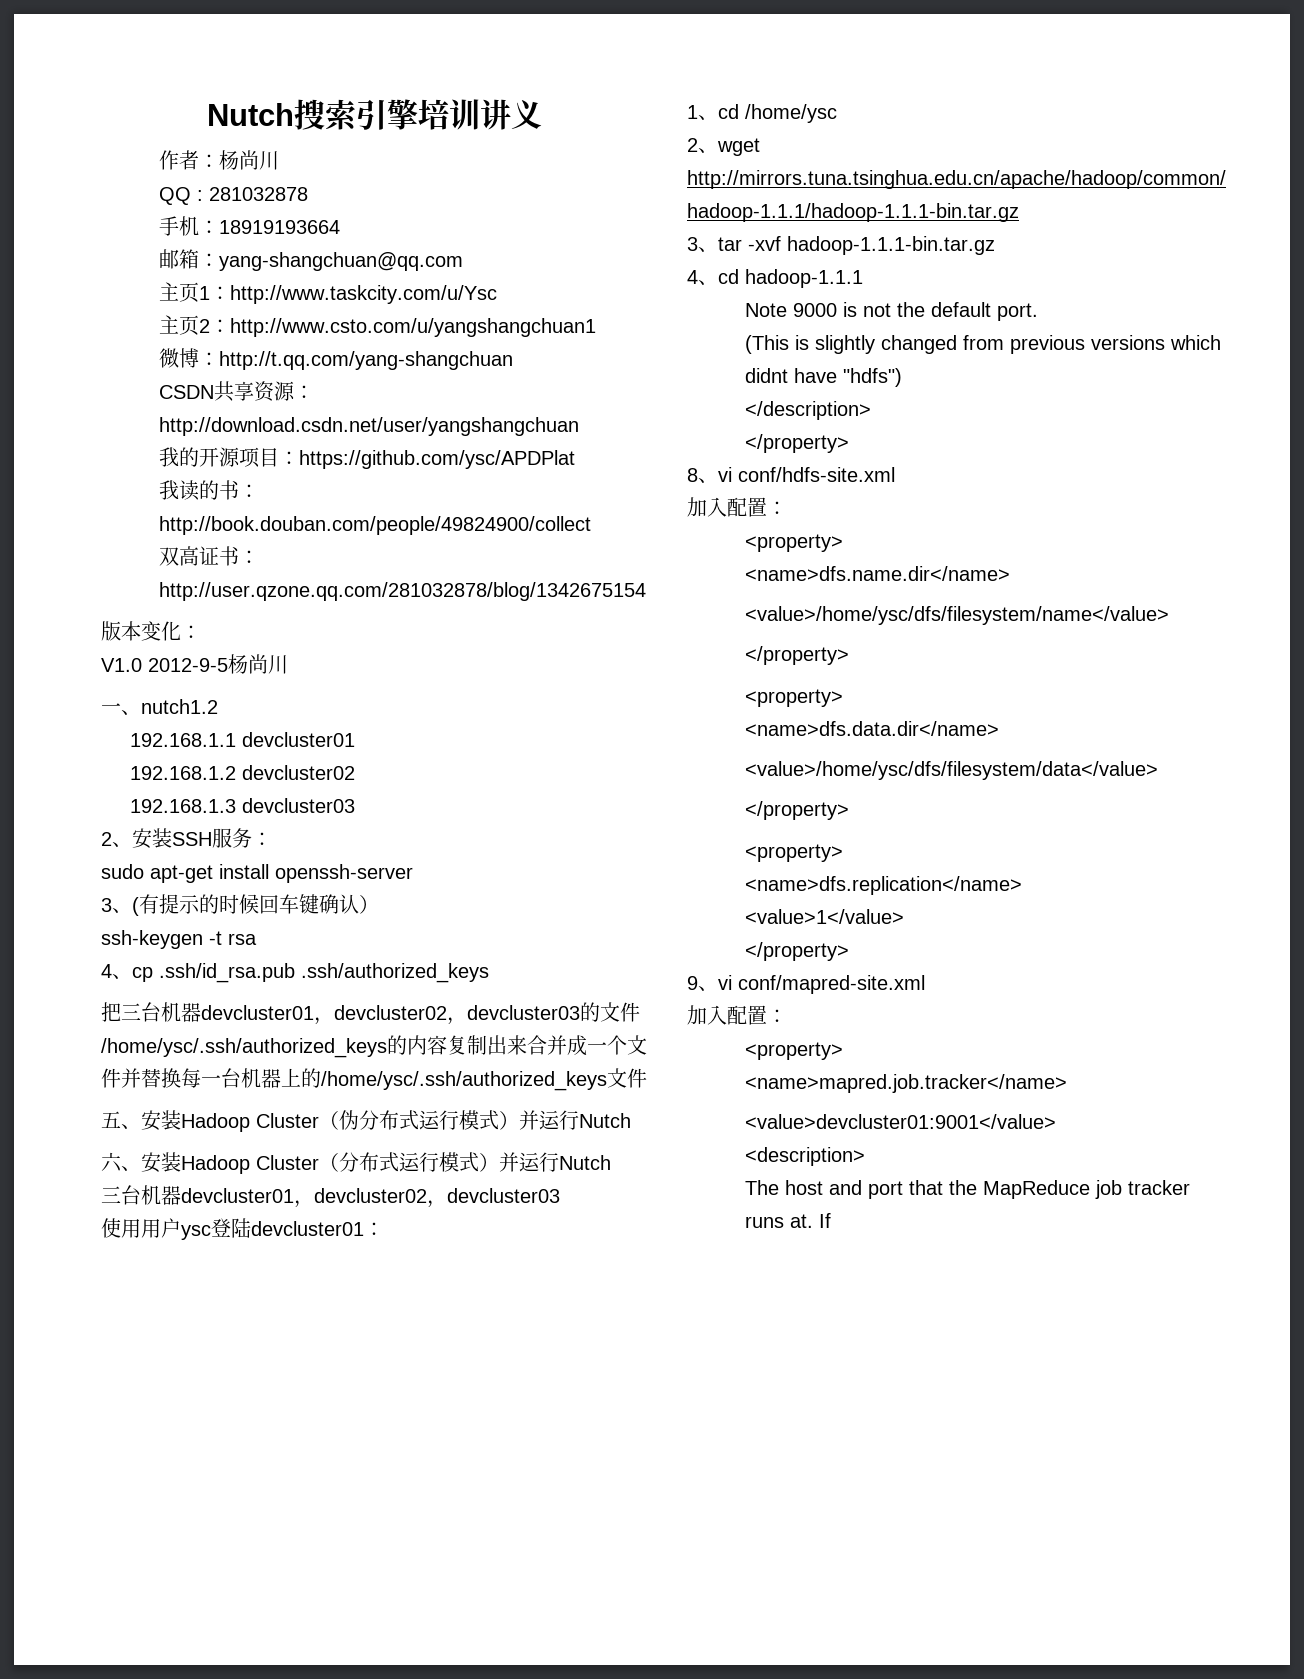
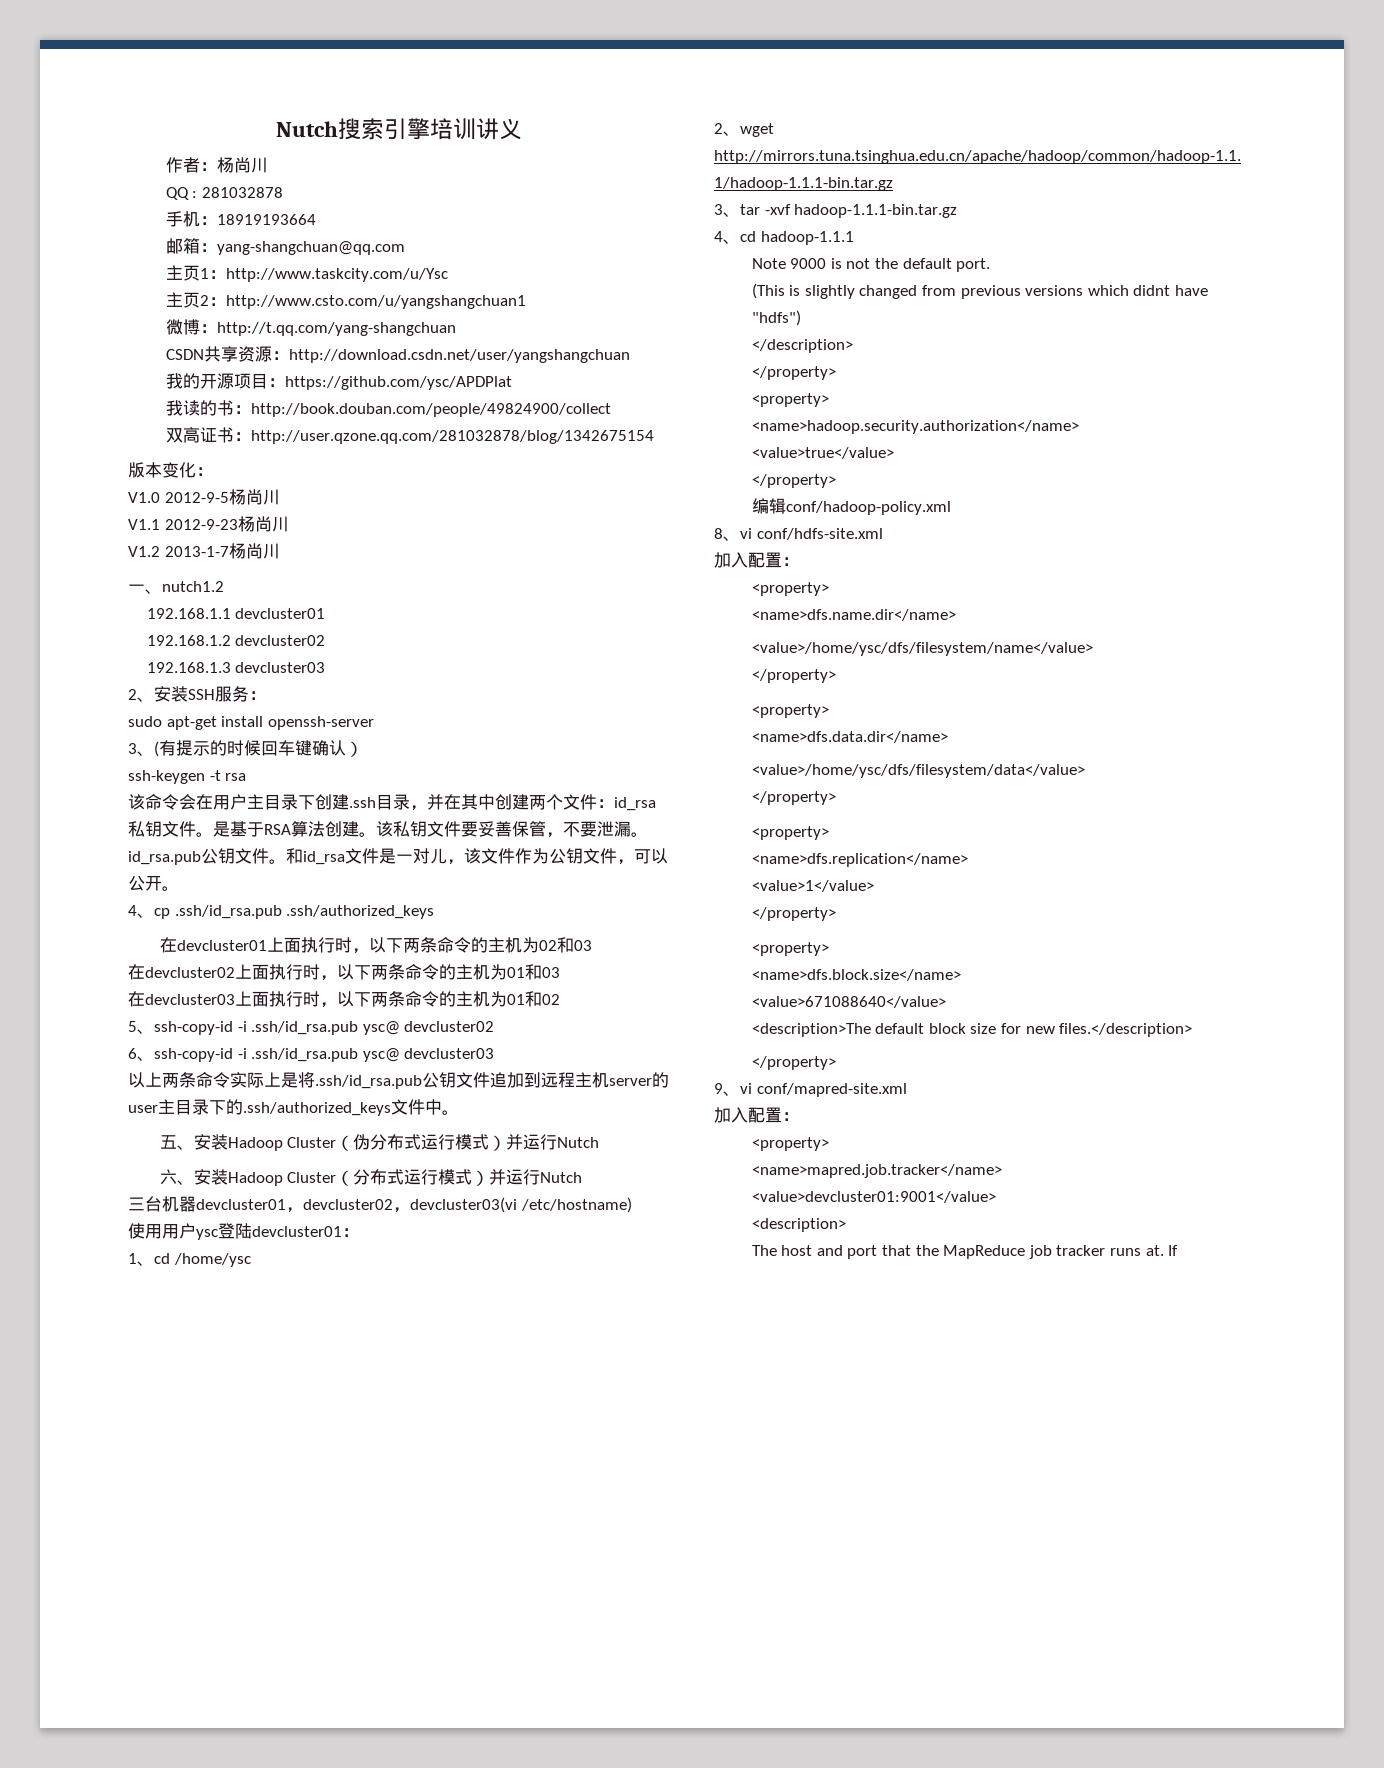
+ V1.1 2012-9-23杨尚川
+ V1.2 2013-1-7杨尚川
+ 该命令会在用户主目录下创建.ssh目录，并在其中创建两个文件：id_rsa私钥文件。是基于RSA算法创建。该私钥文件要妥善保管，不要泄漏。id_rsa.pub公钥文件。和id_rsa文件是一对儿，该文件作为公钥文件，可以公开。
- 把三台机器devcluster01，devcluster02，devcluster03的文件/home/ysc/.ssh/authorized_keys的内容复制出来合并成一个文件并替换每一台机器上的/home/ysc/.ssh/authorized_keys文件
+ 在devcluster01上面执行时，以下两条命令的主机为02和03
+ 在devcluster02上面执行时，以下两条命令的主机为01和03
+ 在devcluster03上面执行时，以下两条命令的主机为01和02
+ 5、ssh-copy-id -i .ssh/id_rsa.pub ysc@ devcluster02
+ 6、ssh-copy-id -i .ssh/id_rsa.pub ysc@ devcluster03
+ 以上两条命令实际上是将.ssh/id_rsa.pub公钥文件追加到远程主机server的user主目录下的.ssh/authorized_keys文件中。
  六、安装Hadoop Cluster（分布式运行模式）并运行Nutch
- 三台机器devcluster01，devcluster02，devcluster03
+ 三台机器devcluster01，devcluster02，devcluster03(vi /etc/hostname)
  </description>
  </property>
+ <property>
+ <name>hadoop.security.authorization</name>
+ <value>true</value>
+ </property>
+ 编辑conf/hadoop-policy.xml
  <value>1</value>
+ </property>
+ <property>
+ <name>dfs.block.size</name>
+ <value>671088640</value>
+ <description>The default block size for new files.</description>

